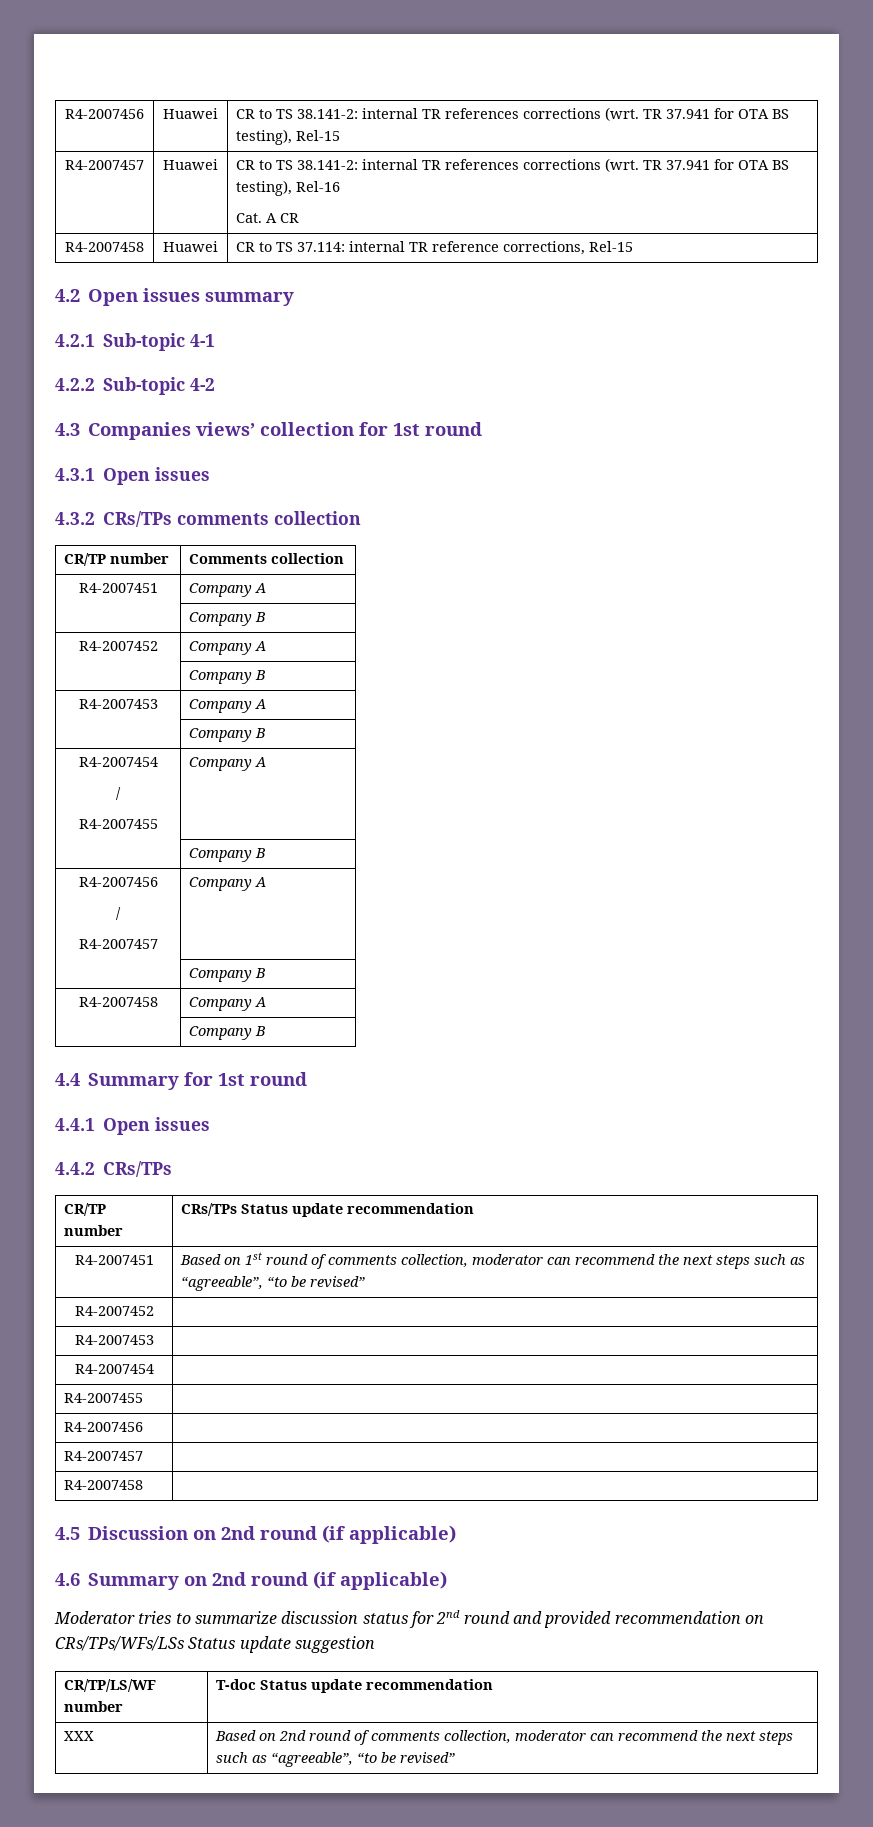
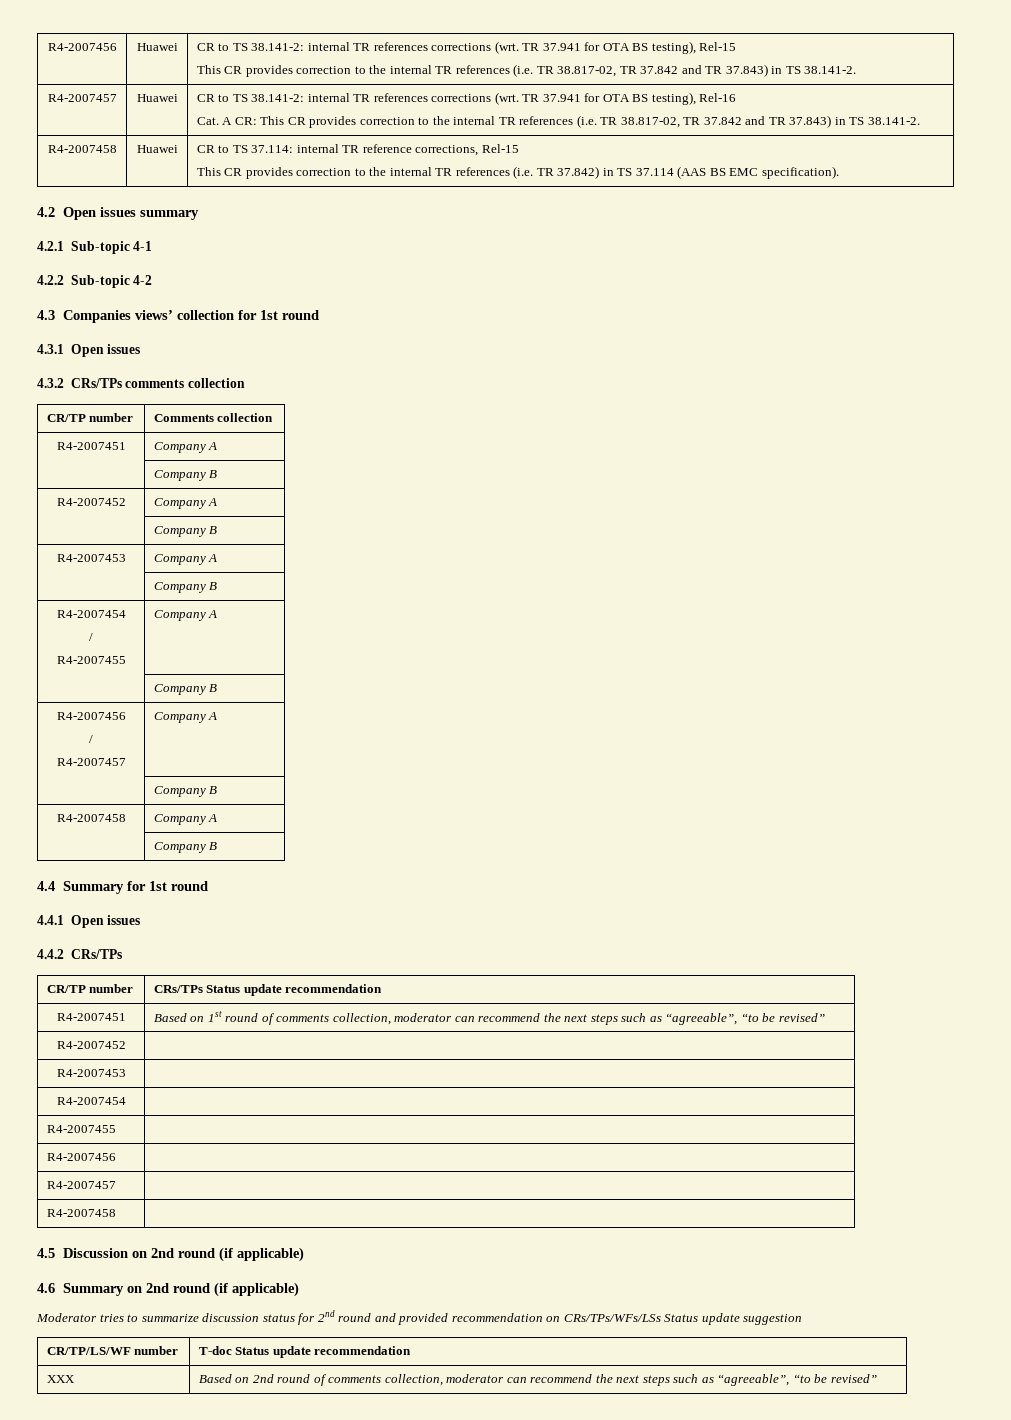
  R4-2007456 | Huawei | CR to TS 38.141-2: internal TR references corrections (wrt. TR 37.941 for OTA BS testing), Rel-15
+ This CR provides correction to the internal TR references (i.e. TR 38.817-02, TR 37.842 and TR 37.843) in TS 38.141-2.
- Cat. A CR
+ Cat. A CR: This CR provides correction to the internal TR references (i.e. TR 38.817-02, TR 37.842 and TR 37.843) in TS 38.141-2.
  R4-2007458 | Huawei | CR to TS 37.114: internal TR reference corrections, Rel-15
+ This CR provides correction to the internal TR references (i.e. TR 37.842) in TS 37.114 (AAS BS EMC specification).

